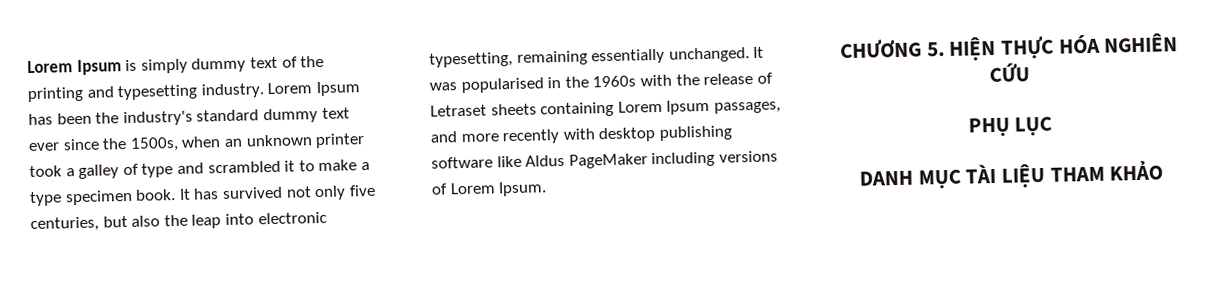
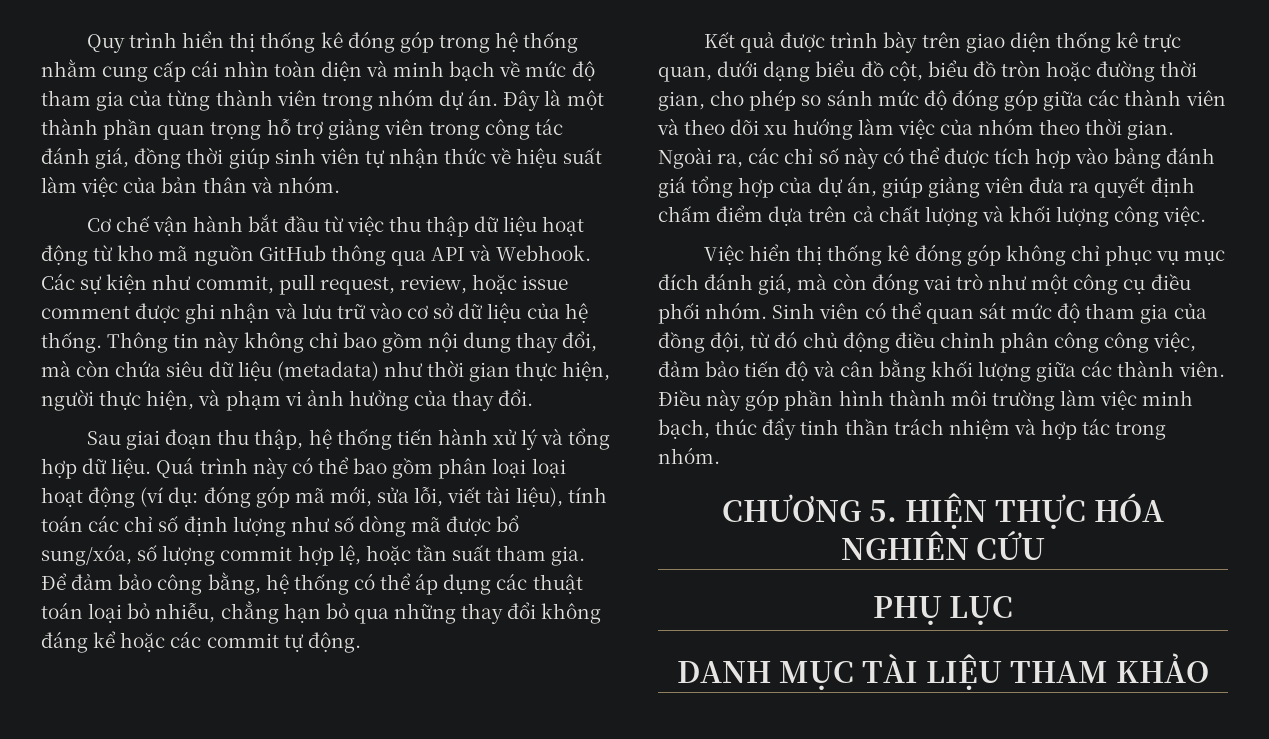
- Lorem Ipsum is simply dummy text of the printing and typesetting industry. Lorem Ipsum has been the industry's standard dummy text ever since the 1500s, when an unknown printer took a galley of type and scrambled it to make a type specimen book. It has survived not only five centuries, but also the leap into electronic typesetting, remaining essentially unchanged. It was popularised in the 1960s with the release of Letraset sheets containing Lorem Ipsum passages, and more recently with desktop publishing software like Aldus PageMaker including versions of Lorem Ipsum.
+ Quy trình hiển thị thống kê đóng góp trong hệ thống nhằm cung cấp cái nhìn toàn diện và minh bạch về mức độ tham gia của từng thành viên trong nhóm dự án. Đây là một thành phần quan trọng hỗ trợ giảng viên trong công tác đánh giá, đồng thời giúp sinh viên tự nhận thức về hiệu suất làm việc của bản thân và nhóm.
+ Cơ chế vận hành bắt đầu từ việc thu thập dữ liệu hoạt động từ kho mã nguồn GitHub thông qua API và Webhook. Các sự kiện như commit, pull request, review, hoặc issue comment được ghi nhận và lưu trữ vào cơ sở dữ liệu của hệ thống. Thông tin này không chỉ bao gồm nội dung thay đổi, mà còn chứa siêu dữ liệu (metadata) như thời gian thực hiện, người thực hiện, và phạm vi ảnh hưởng của thay đổi.
+ Sau giai đoạn thu thập, hệ thống tiến hành xử lý và tổng hợp dữ liệu. Quá trình này có thể bao gồm phân loại loại hoạt động (ví dụ: đóng góp mã mới, sửa lỗi, viết tài liệu), tính toán các chỉ số định lượng như số dòng mã được bổ sung/xóa, số lượng commit hợp lệ, hoặc tần suất tham gia. Để đảm bảo công bằng, hệ thống có thể áp dụng các thuật toán loại bỏ nhiễu, chẳng hạn bỏ qua những thay đổi không đáng kể hoặc các commit tự động.
+ Kết quả được trình bày trên giao diện thống kê trực quan, dưới dạng biểu đồ cột, biểu đồ tròn hoặc đường thời gian, cho phép so sánh mức độ đóng góp giữa các thành viên và theo dõi xu hướng làm việc của nhóm theo thời gian. Ngoài ra, các chỉ số này có thể được tích hợp vào bảng đánh giá tổng hợp của dự án, giúp giảng viên đưa ra quyết định chấm điểm dựa trên cả chất lượng và khối lượng công việc.
+ Việc hiển thị thống kê đóng góp không chỉ phục vụ mục đích đánh giá, mà còn đóng vai trò như một công cụ điều phối nhóm. Sinh viên có thể quan sát mức độ tham gia của đồng đội, từ đó chủ động điều chỉnh phân công công việc, đảm bảo tiến độ và cân bằng khối lượng giữa các thành viên. Điều này góp phần hình thành môi trường làm việc minh bạch, thúc đẩy tinh thần trách nhiệm và hợp tác trong nhóm.

